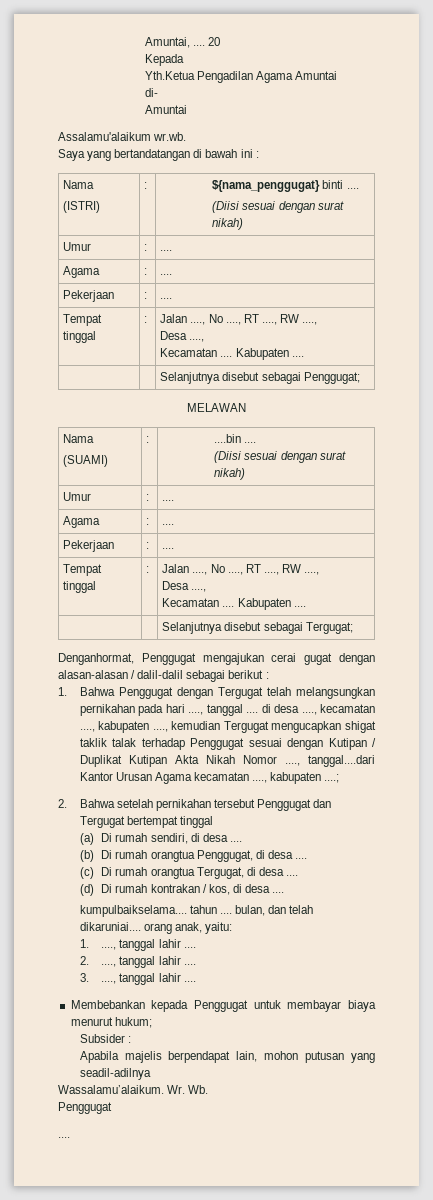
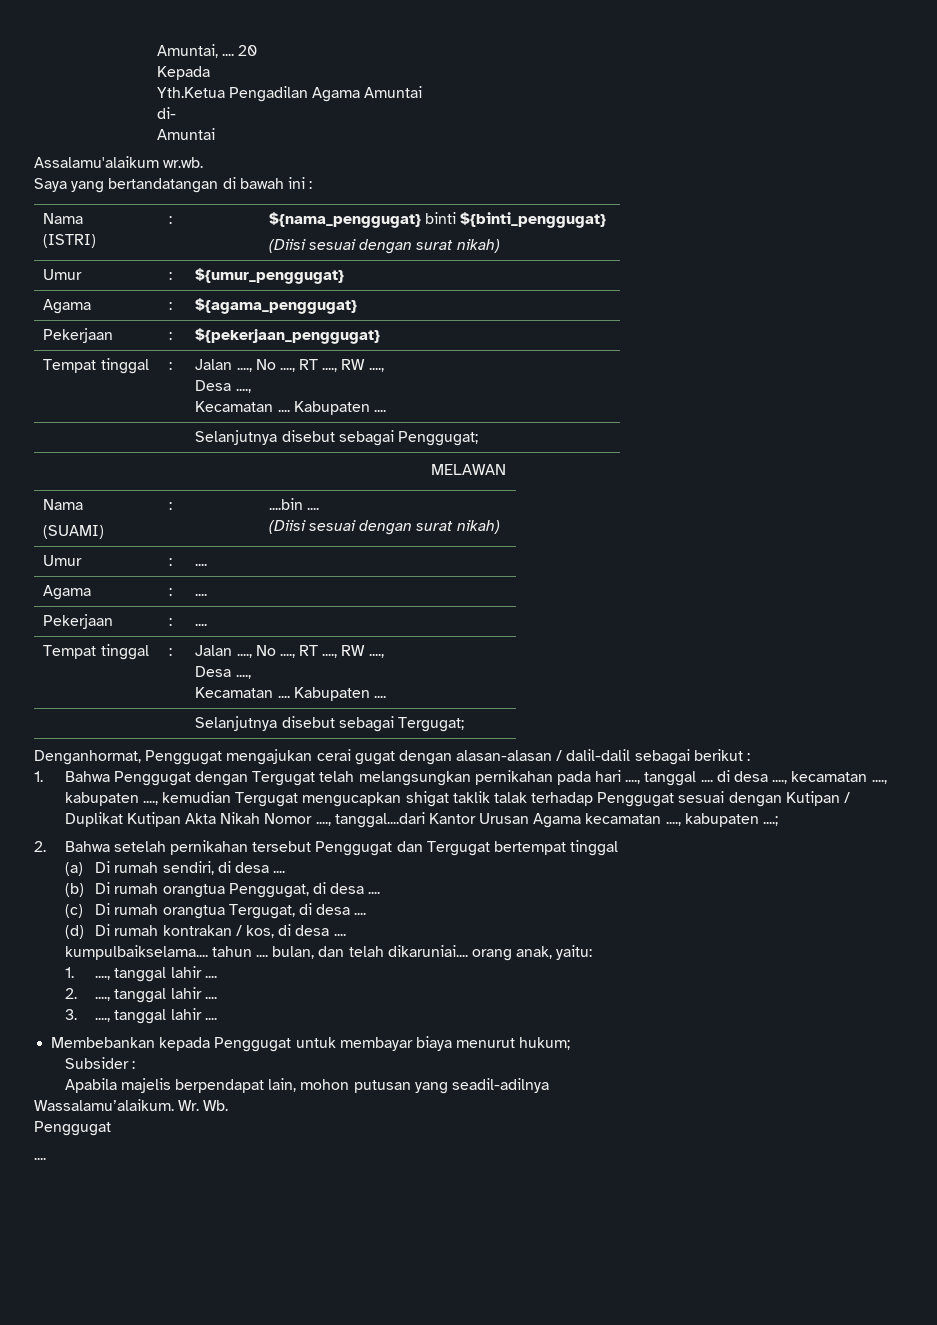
  Saya yang bertandatangan di bawah ini :
  Nama
- (ISTRI) | : | ${nama_penggugat} binti ....
+ (ISTRI) | : | ${nama_penggugat} binti ${binti_penggugat}
  (Diisi sesuai dengan surat nikah)
- Umur | : | ....
- Agama | : | ....
- Pekerjaan | : | ....
+ Umur | : | ${umur_penggugat}
+ Agama | : | ${agama_penggugat}
+ Pekerjaan | : | ${pekerjaan_penggugat}

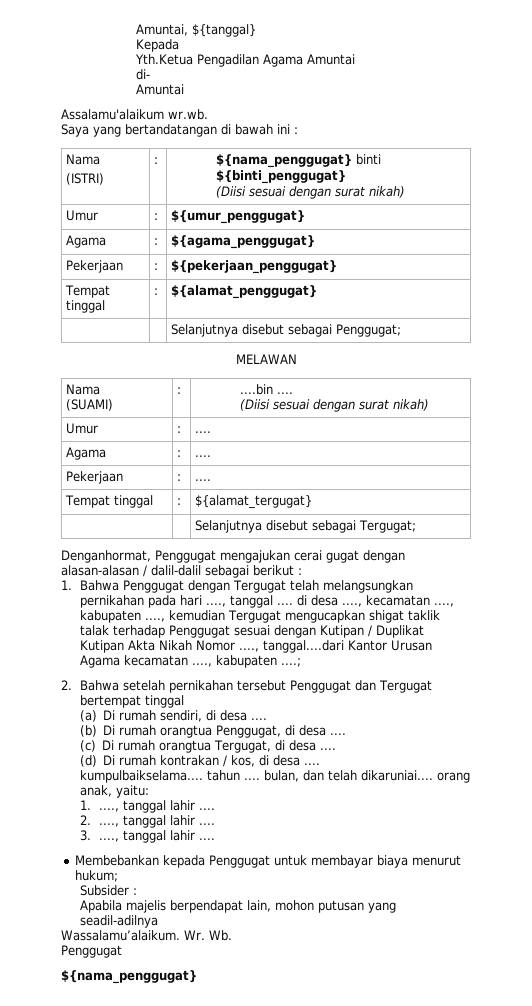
- Amuntai, .... 20
+ Amuntai, ${tanggal}
  Pekerjaan | : | ${pekerjaan_penggugat}
- Tempat tinggal | : | Jalan ...., No ...., RT ...., RW ....,
- Desa ....,
- Kecamatan .... Kabupaten ....
+ Tempat tinggal | : | ${alamat_penggugat}
  Pekerjaan | : | ....
- Tempat tinggal | : | Jalan ...., No ...., RT ...., RW ....,
- Desa ....,
- Kecamatan .... Kabupaten ....
+ Tempat tinggal | : | ${alamat_tergugat}
  Wr. Wb.
  Penggugat
- ....
+ ${nama_penggugat}

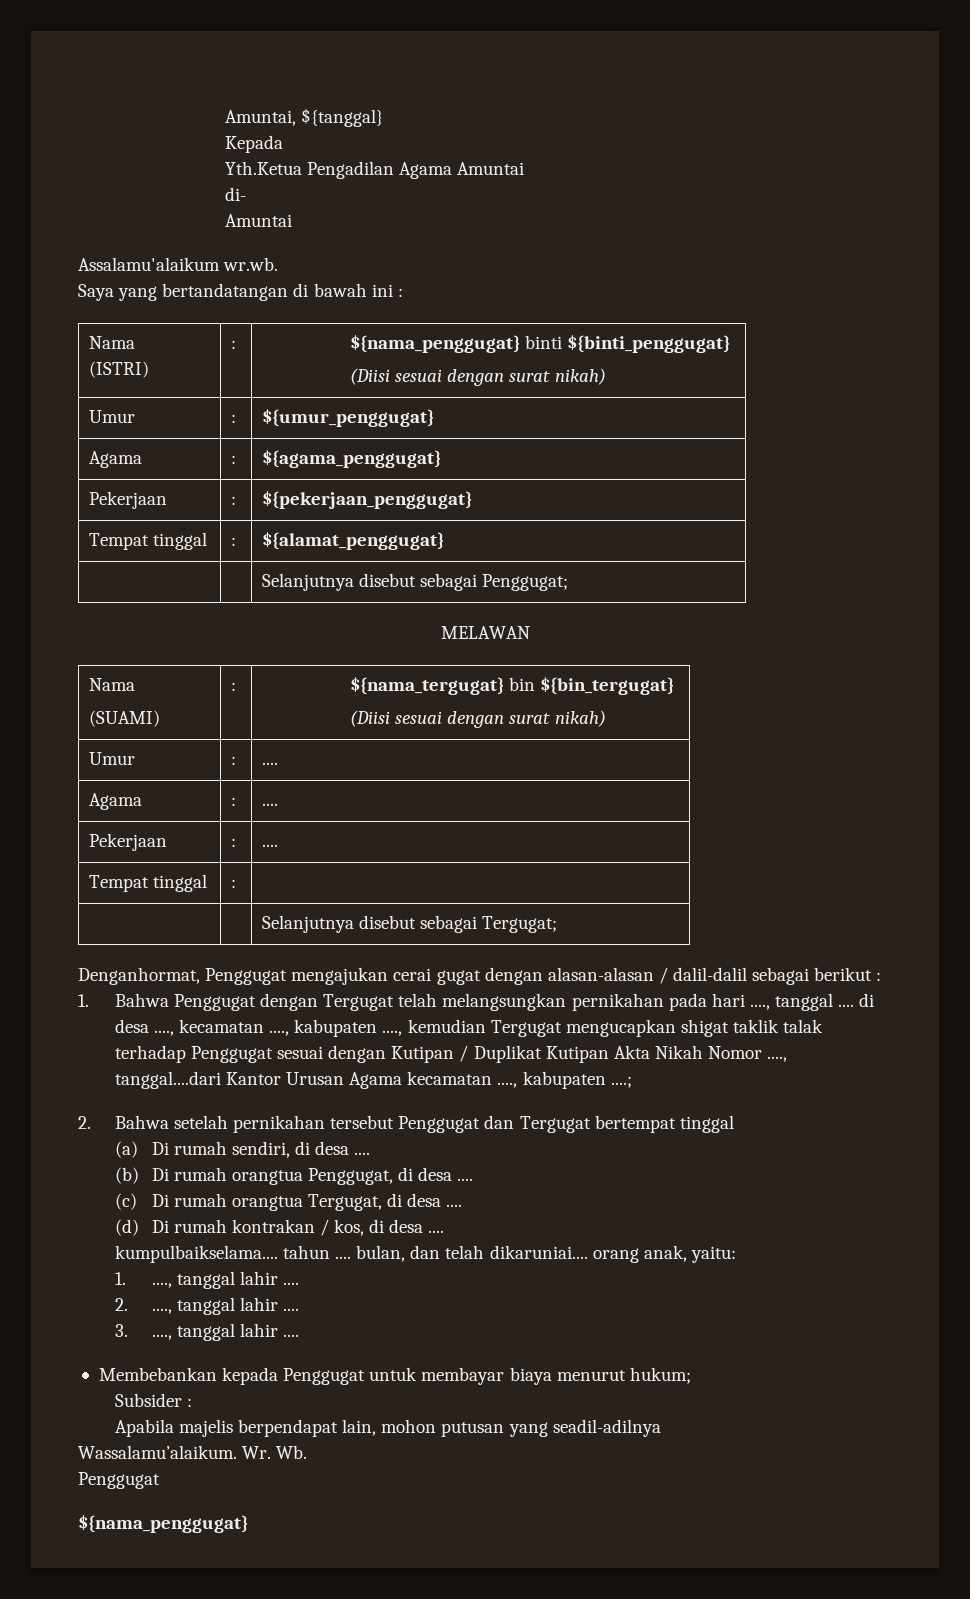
  MELAWAN
  Nama
- (SUAMI) | : | ....bin ....
+ (SUAMI) | : | ${nama_tergugat} bin ${bin_tergugat}
  Pekerjaan | : | ....
- Tempat tinggal | : | ${alamat_tergugat}
+ Tempat tinggal | : |

